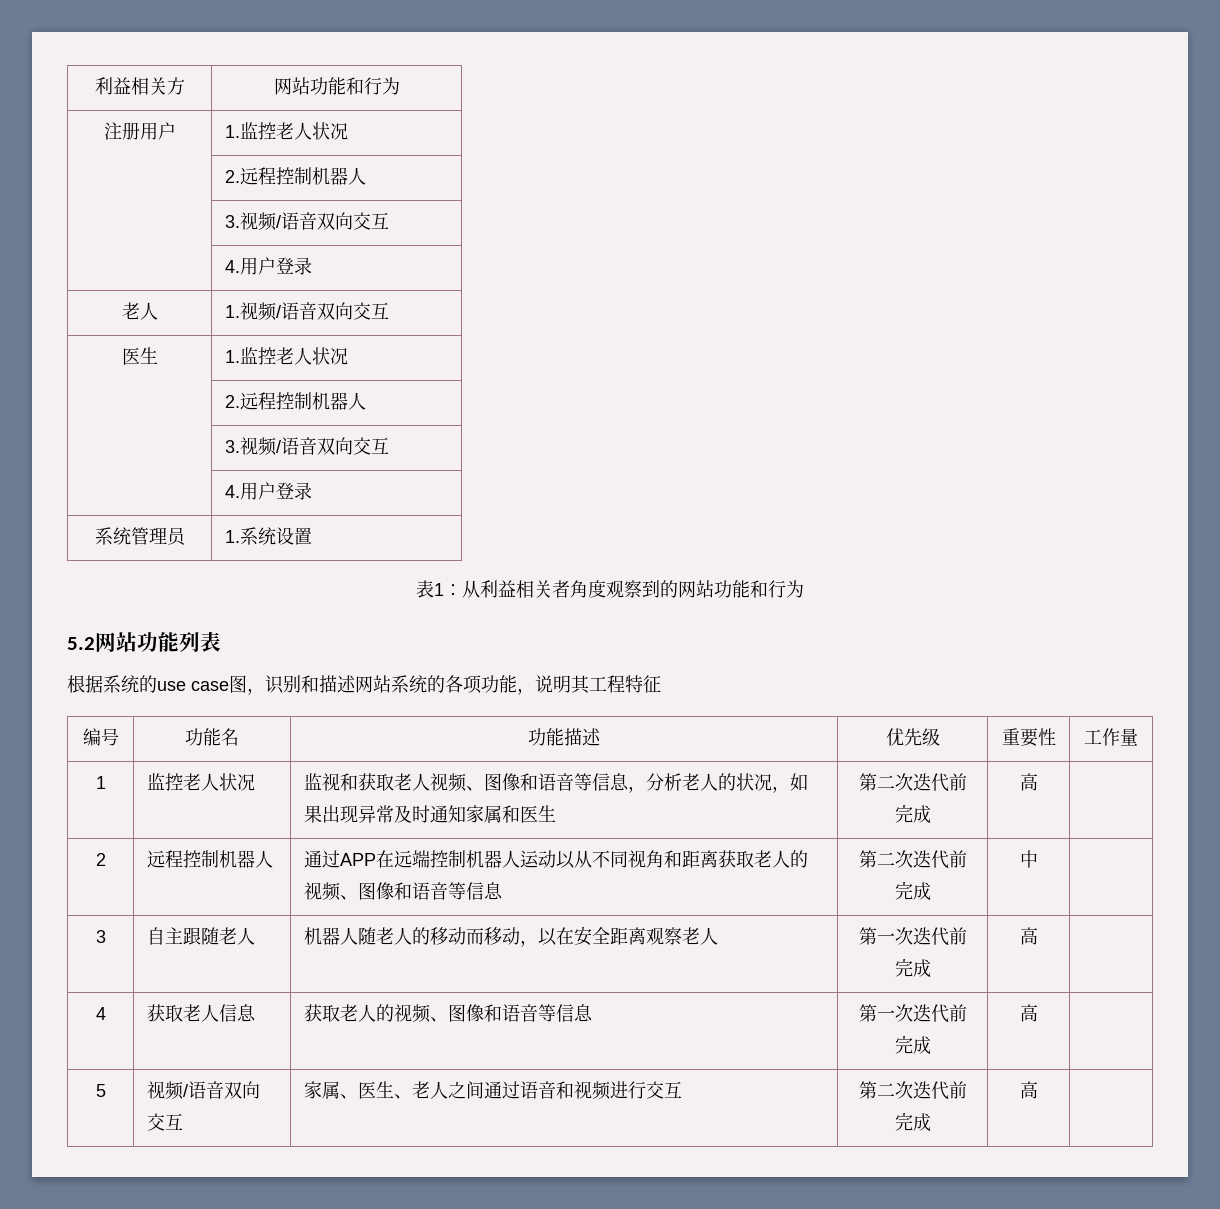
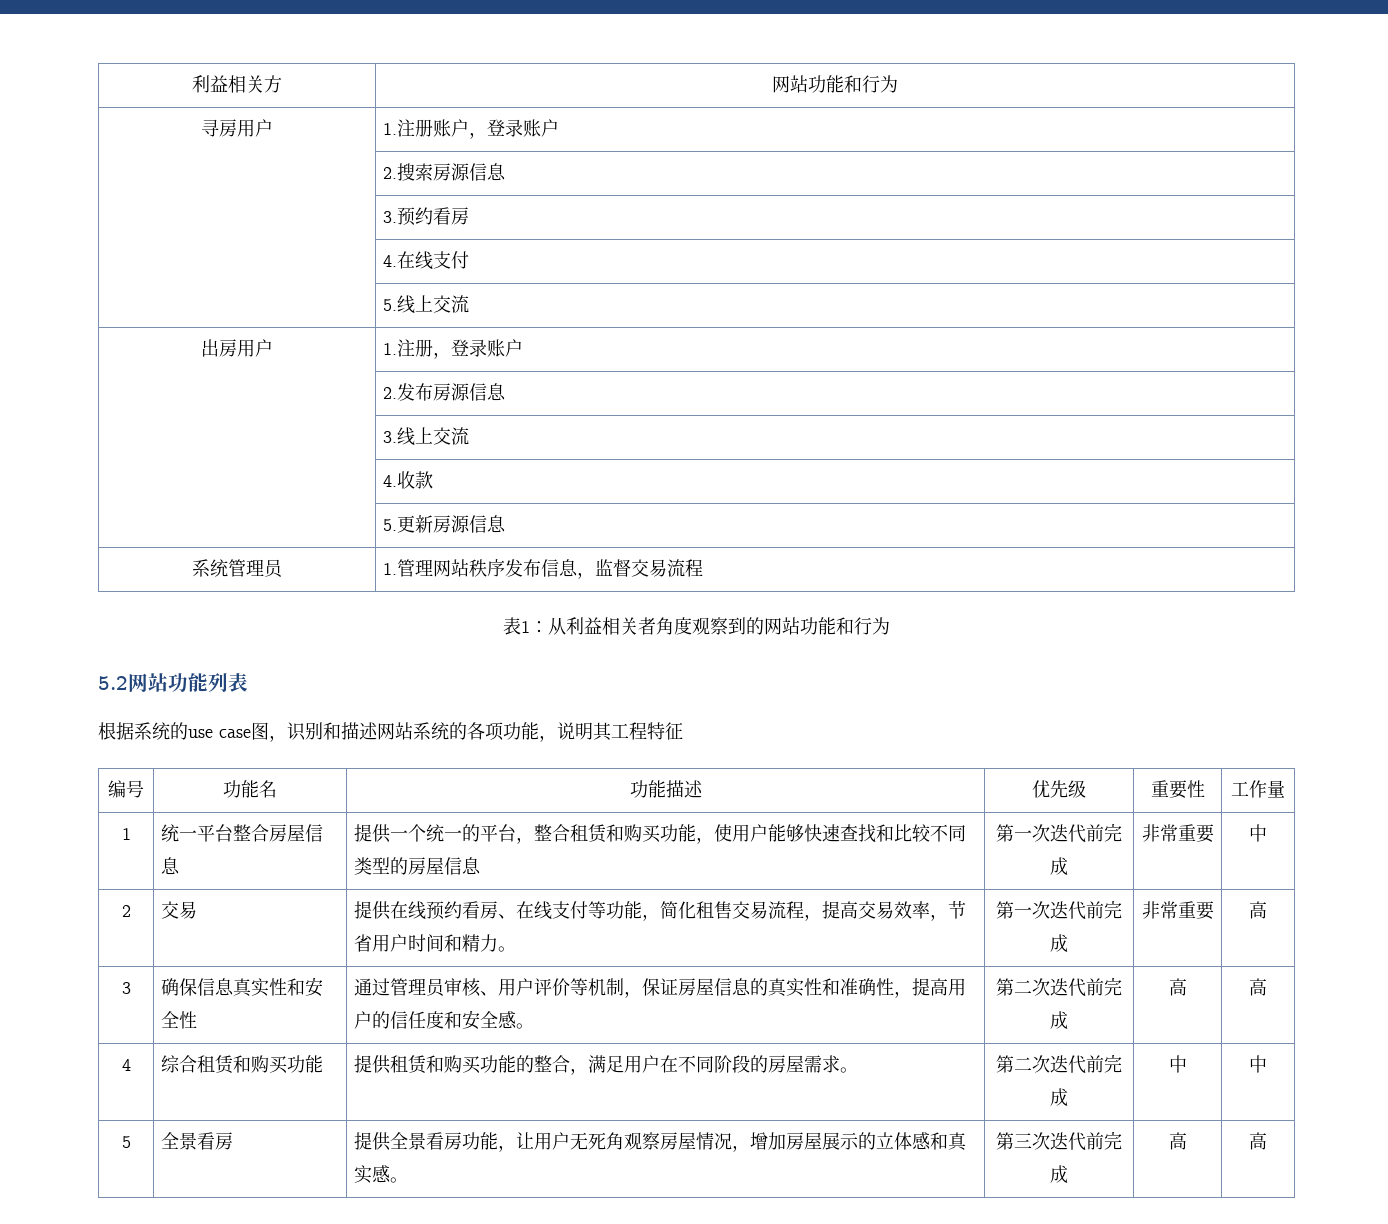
- 注册用户 | 1.监控老人状况
- | 2.远程控制机器人
- | 3.视频/语音双向交互
- | 4.用户登录
- 老人 | 1.视频/语音双向交互
- 医生 | 1.监控老人状况
- | 2.远程控制机器人
- | 3.视频/语音双向交互
- | 4.用户登录
- 系统管理员 | 1.系统设置
+ 寻房用户 | 1.注册账户，登录账户
+ | 2.搜索房源信息
+ | 3.预约看房
+ | 4.在线支付
+ | 5.线上交流
+ 出房用户 | 1.注册，登录账户
+ | 2.发布房源信息
+ | 3.线上交流
+ | 4.收款
+ | 5.更新房源信息
+ 系统管理员 | 1.管理网站秩序发布信息，监督交易流程
- 1 | 监控老人状况 | 监视和获取老人视频、图像和语音等信息，分析老人的状况，如果出现异常及时通知家属和医生 | 第二次迭代前完成 | 高 |
- 2 | 远程控制机器人 | 通过APP在远端控制机器人运动以从不同视角和距离获取老人的视频、图像和语音等信息 | 第二次迭代前完成 | 中 |
- 3 | 自主跟随老人 | 机器人随老人的移动而移动，以在安全距离观察老人 | 第一次迭代前完成 | 高 |
- 4 | 获取老人信息 | 获取老人的视频、图像和语音等信息 | 第一次迭代前完成 | 高 |
- 5 | 视频/语音双向交互 | 家属、医生、老人之间通过语音和视频进行交互 | 第二次迭代前完成 | 高 |
+ 1 | 统一平台整合房屋信息 | 提供一个统一的平台，整合租赁和购买功能，使用户能够快速查找和比较不同类型的房屋信息 | 第一次迭代前完成 | 非常重要 | 中
+ 2 | 交易 | 提供在线预约看房、在线支付等功能，简化租售交易流程，提高交易效率，节省用户时间和精力。 | 第一次迭代前完成 | 非常重要 | 高
+ 3 | 确保信息真实性和安全性 | 通过管理员审核、用户评价等机制，保证房屋信息的真实性和准确性，提高用户的信任度和安全感。 | 第二次迭代前完成 | 高 | 高
+ 4 | 综合租赁和购买功能 | 提供租赁和购买功能的整合，满足用户在不同阶段的房屋需求。 | 第二次迭代前完成 | 中 | 中
+ 5 | 全景看房 | 提供全景看房功能，让用户无死角观察房屋情况，增加房屋展示的立体感和真实感。 | 第三次迭代前完成 | 高 | 高

